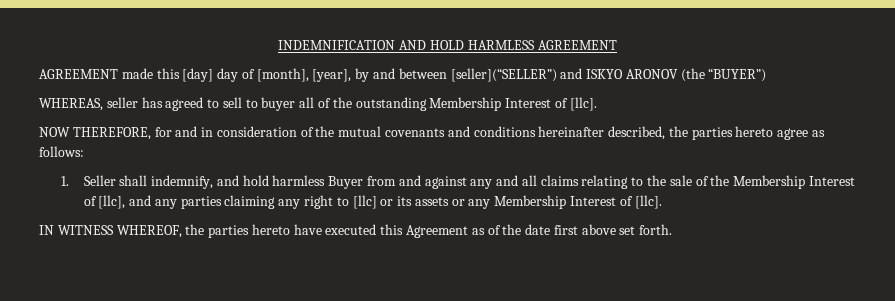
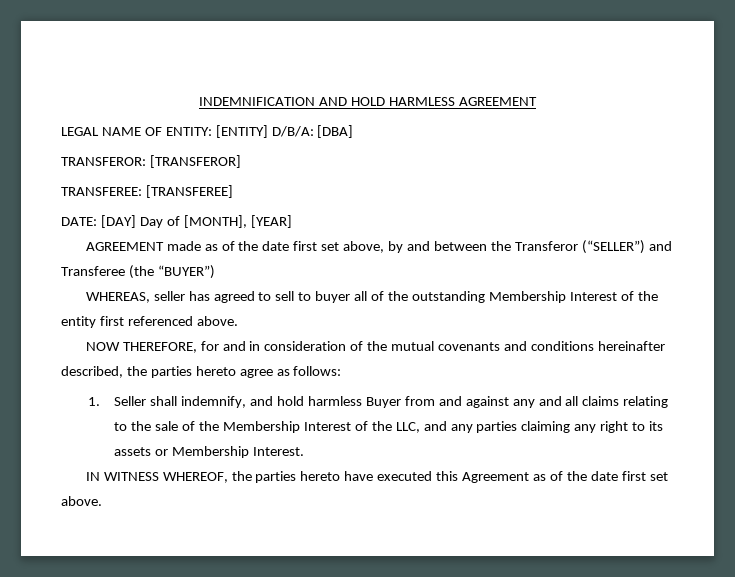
- AGREEMENT made this [day] day of [month], [year], by and between [seller](“SELLER”) and ISKYO ARONOV (the “BUYER”)
+ LEGAL NAME OF ENTITY: [ENTITY] D/B/A: [DBA]
+ TRANSFEROR: [TRANSFEROR]
+ TRANSFEREE: [TRANSFEREE]
+ DATE: [DAY] Day of [MONTH], [YEAR]
+ AGREEMENT made as of the date first set above, by and between the Transferor (“SELLER”) and Transferee (the “BUYER”)
- WHEREAS, seller has agreed to sell to buyer all of the outstanding Membership Interest of [llc].
+ WHEREAS, seller has agreed to sell to buyer all of the outstanding Membership Interest of the entity first referenced above.
- 1. Seller shall indemnify, and hold harmless Buyer from and against any and all claims relating to the sale of the Membership Interest of [llc], and any parties claiming any right to [llc] or its assets or any Membership Interest of [llc].
+ 1. Seller shall indemnify, and hold harmless Buyer from and against any and all claims relating to the sale of the Membership Interest of the LLC, and any parties claiming any right to its assets or Membership Interest.
- IN WITNESS WHEREOF, the parties hereto have executed this Agreement as of the date first above set forth.
+ IN WITNESS WHEREOF, the parties hereto have executed this Agreement as of the date first set above.

